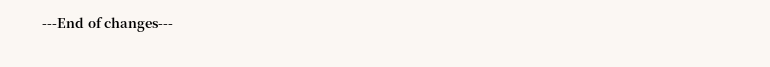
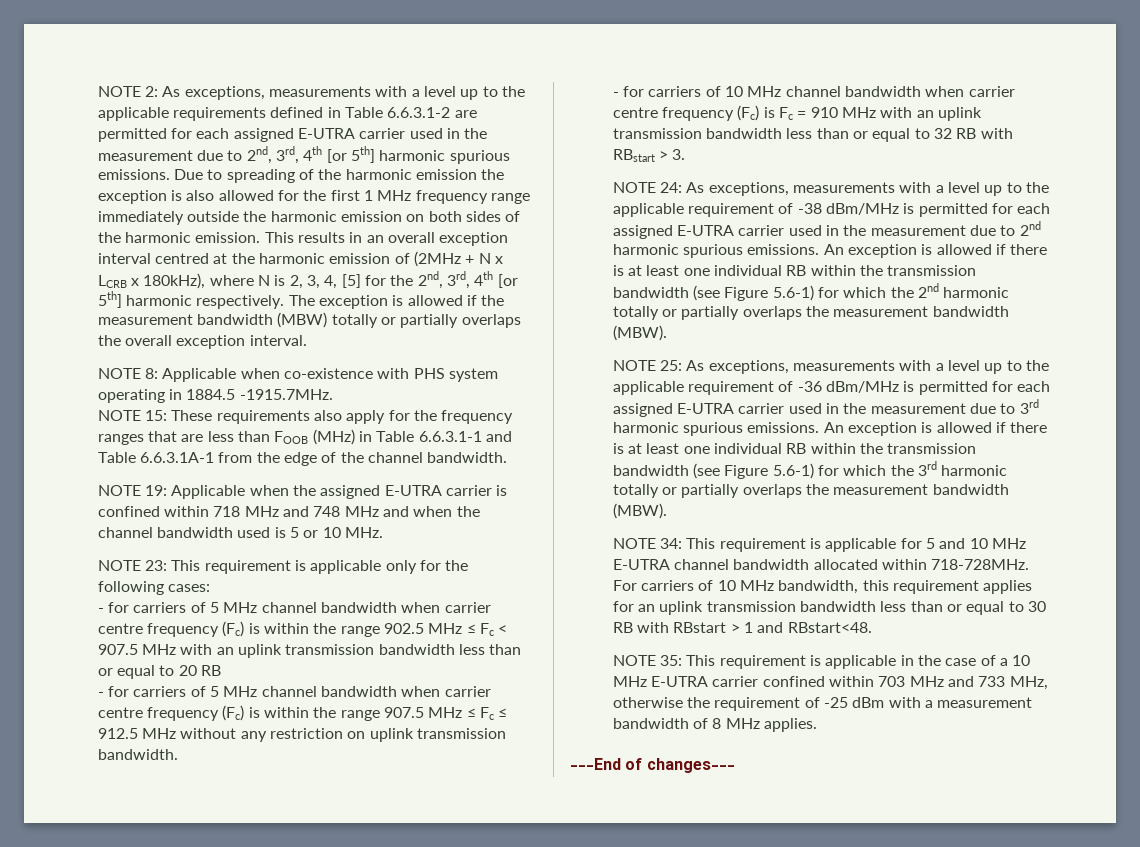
+ NOTE 2: As exceptions, measurements with a level up to the applicable requirements defined in Table 6.6.3.1-2 are permitted for each assigned E-UTRA carrier used in the measurement due to 2nd, 3rd, 4th [or 5th] harmonic spurious emissions. Due to spreading of the harmonic emission the exception is also allowed for the first 1 MHz frequency range immediately outside the harmonic emission on both sides of the harmonic emission. This results in an overall exception interval centred at the harmonic emission of (2MHz + N x LCRB x 180kHz), where N is 2, 3, 4, [5] for the 2nd, 3rd, 4th [or 5th] harmonic respectively. The exception is allowed if the measurement bandwidth (MBW) totally or partially overlaps the overall exception interval.
+ NOTE 8: Applicable when co-existence with PHS system operating in 1884.5 -1915.7MHz.
+ NOTE 15: These requirements also apply for the frequency ranges that are less than FOOB (MHz) in Table 6.6.3.1-1 and Table 6.6.3.1A-1 from the edge of the channel bandwidth.
+ NOTE 19: Applicable when the assigned E-UTRA carrier is confined within 718 MHz and 748 MHz and when the channel bandwidth used is 5 or 10 MHz.
+ NOTE 23: This requirement is applicable only for the following cases:
+ - for carriers of 5 MHz channel bandwidth when carrier centre frequency (Fc) is within the range 902.5 MHz ≤ Fc < 907.5 MHz with an uplink transmission bandwidth less than or equal to 20 RB
+ - for carriers of 5 MHz channel bandwidth when carrier centre frequency (Fc) is within the range 907.5 MHz ≤ Fc ≤ 912.5 MHz without any restriction on uplink transmission bandwidth.
+ - for carriers of 10 MHz channel bandwidth when carrier centre frequency (Fc) is Fc = 910 MHz with an uplink transmission bandwidth less than or equal to 32 RB with RBstart > 3.
+ NOTE 24: As exceptions, measurements with a level up to the applicable requirement of -38 dBm/MHz is permitted for each assigned E-UTRA carrier used in the measurement due to 2nd harmonic spurious emissions. An exception is allowed if there is at least one individual RB within the transmission bandwidth (see Figure 5.6-1) for which the 2nd harmonic totally or partially overlaps the measurement bandwidth (MBW).
+ NOTE 25: As exceptions, measurements with a level up to the applicable requirement of -36 dBm/MHz is permitted for each assigned E-UTRA carrier used in the measurement due to 3rd harmonic spurious emissions. An exception is allowed if there is at least one individual RB within the transmission bandwidth (see Figure 5.6-1) for which the 3rd harmonic totally or partially overlaps the measurement bandwidth (MBW).
+ NOTE 34: This requirement is applicable for 5 and 10 MHz E-UTRA channel bandwidth allocated within 718-728MHz. For carriers of 10 MHz bandwidth, this requirement applies for an uplink transmission bandwidth less than or equal to 30 RB with RBstart > 1 and RBstart<48.
+ NOTE 35: This requirement is applicable in the case of a 10 MHz E-UTRA carrier confined within 703 MHz and 733 MHz, otherwise the requirement of -25 dBm with a measurement bandwidth of 8 MHz applies.

